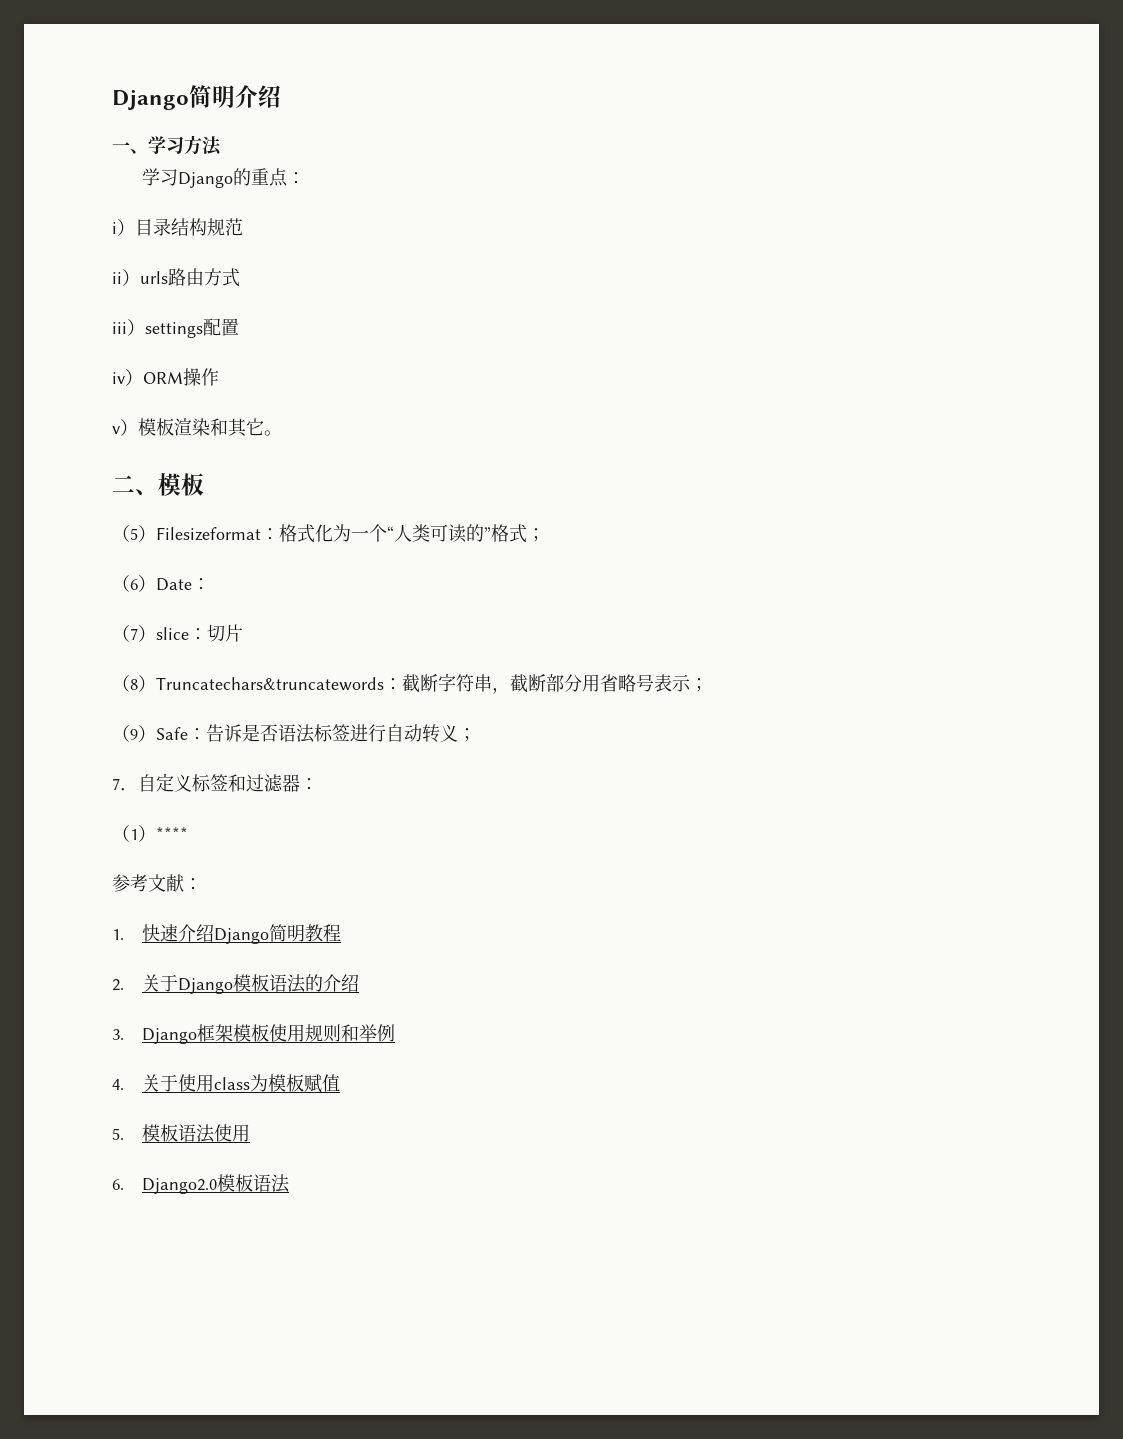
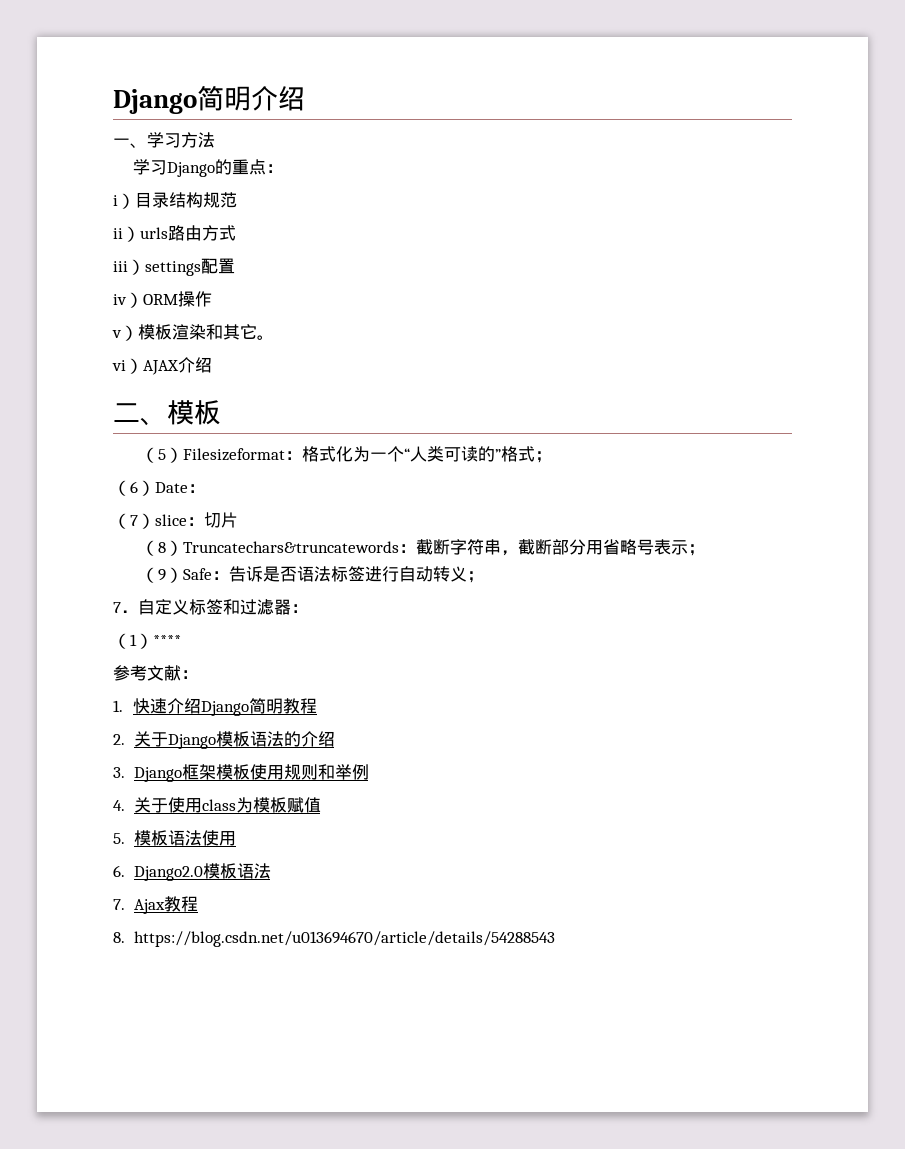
+ vi）AJAX介绍
+ 7. Ajax教程
+ 8. https://blog.csdn.net/u013694670/article/details/54288543

